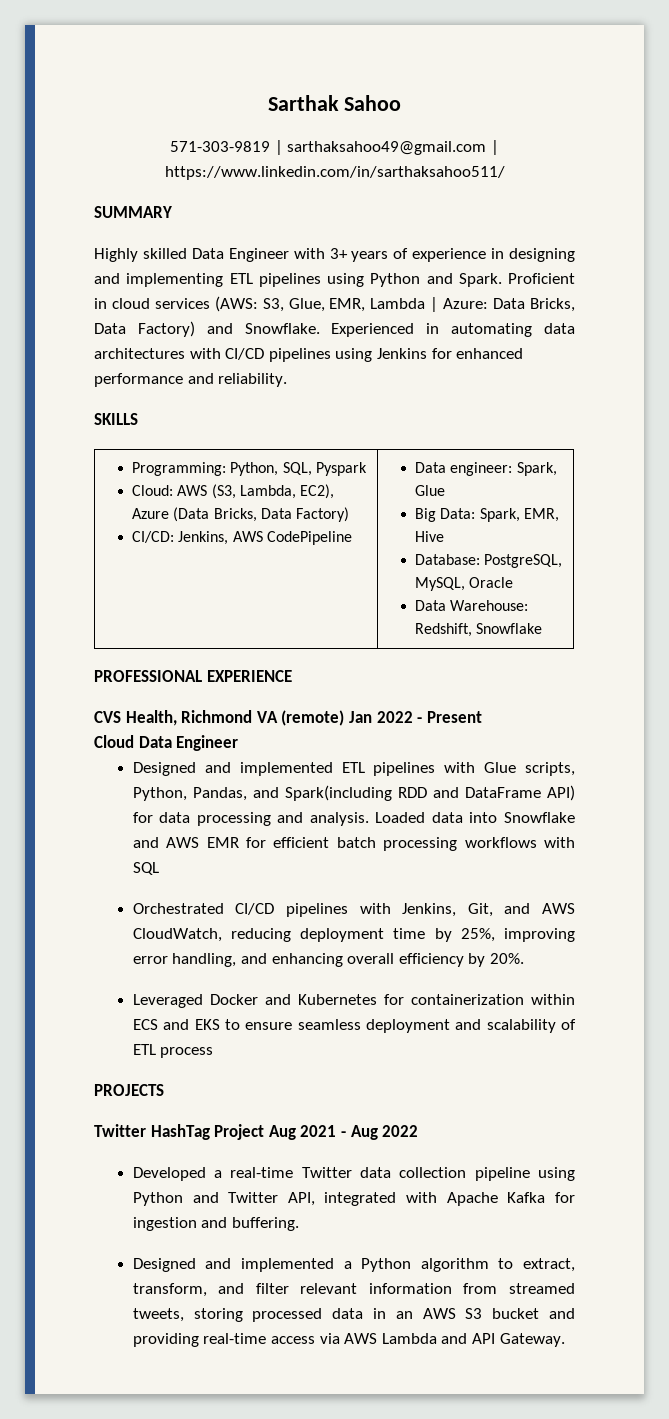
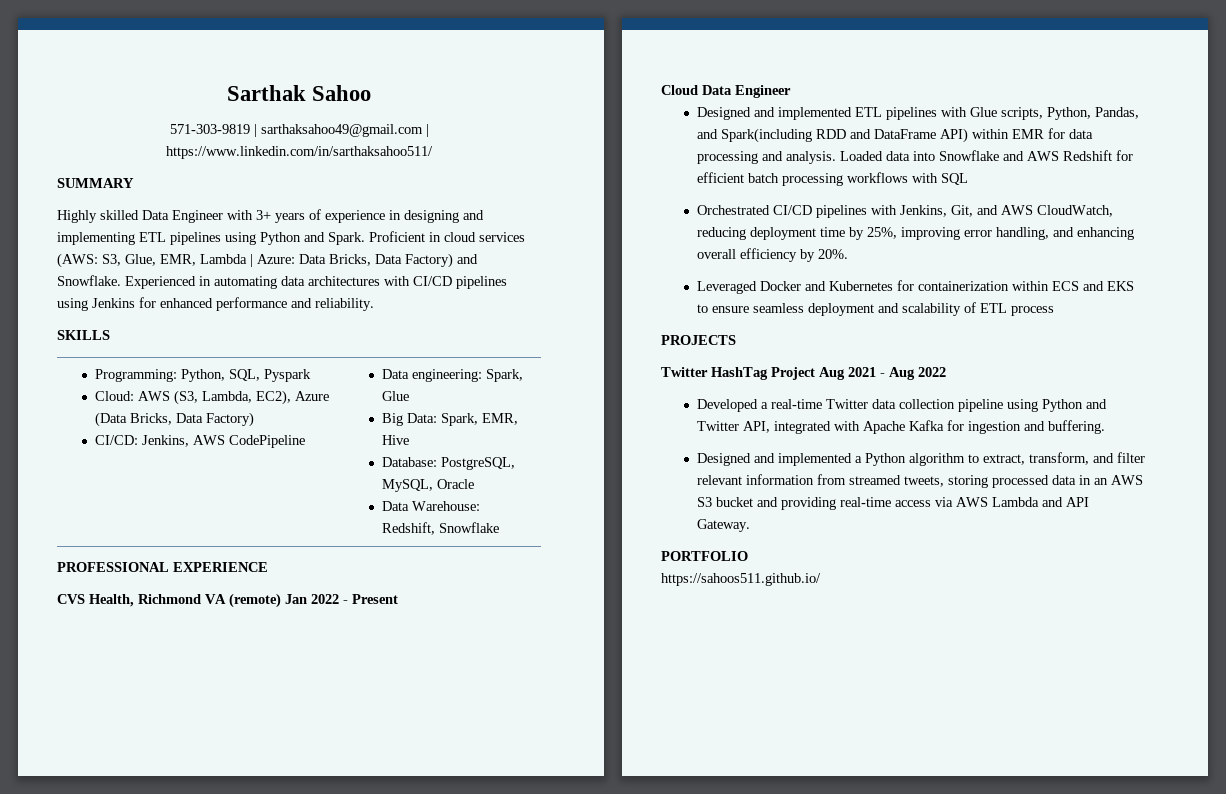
  Programming: Python, SQL, Pyspark
  Cloud: AWS (S3, Lambda, EC2), Azure (Data Bricks, Data Factory)
- CI/CD: Jenkins, AWS CodePipeline | Data engineer: Spark, Glue
+ CI/CD: Jenkins, AWS CodePipeline | Data engineering: Spark, Glue
- Designed and implemented ETL pipelines with Glue scripts, Python, Pandas, and Spark(including RDD and DataFrame API) for data processing and analysis.
+ Designed and implemented ETL pipelines with Glue scripts, Python, Pandas, and Spark(including RDD and DataFrame API) within EMR for data processing and analysis.
- Loaded data into Snowflake and AWS EMR for efficient batch processing workflows with SQL
+ Loaded data into Snowflake and AWS Redshift for efficient batch processing workflows with SQL
+ PORTFOLIO
+ https://sahoos511.github.io/

